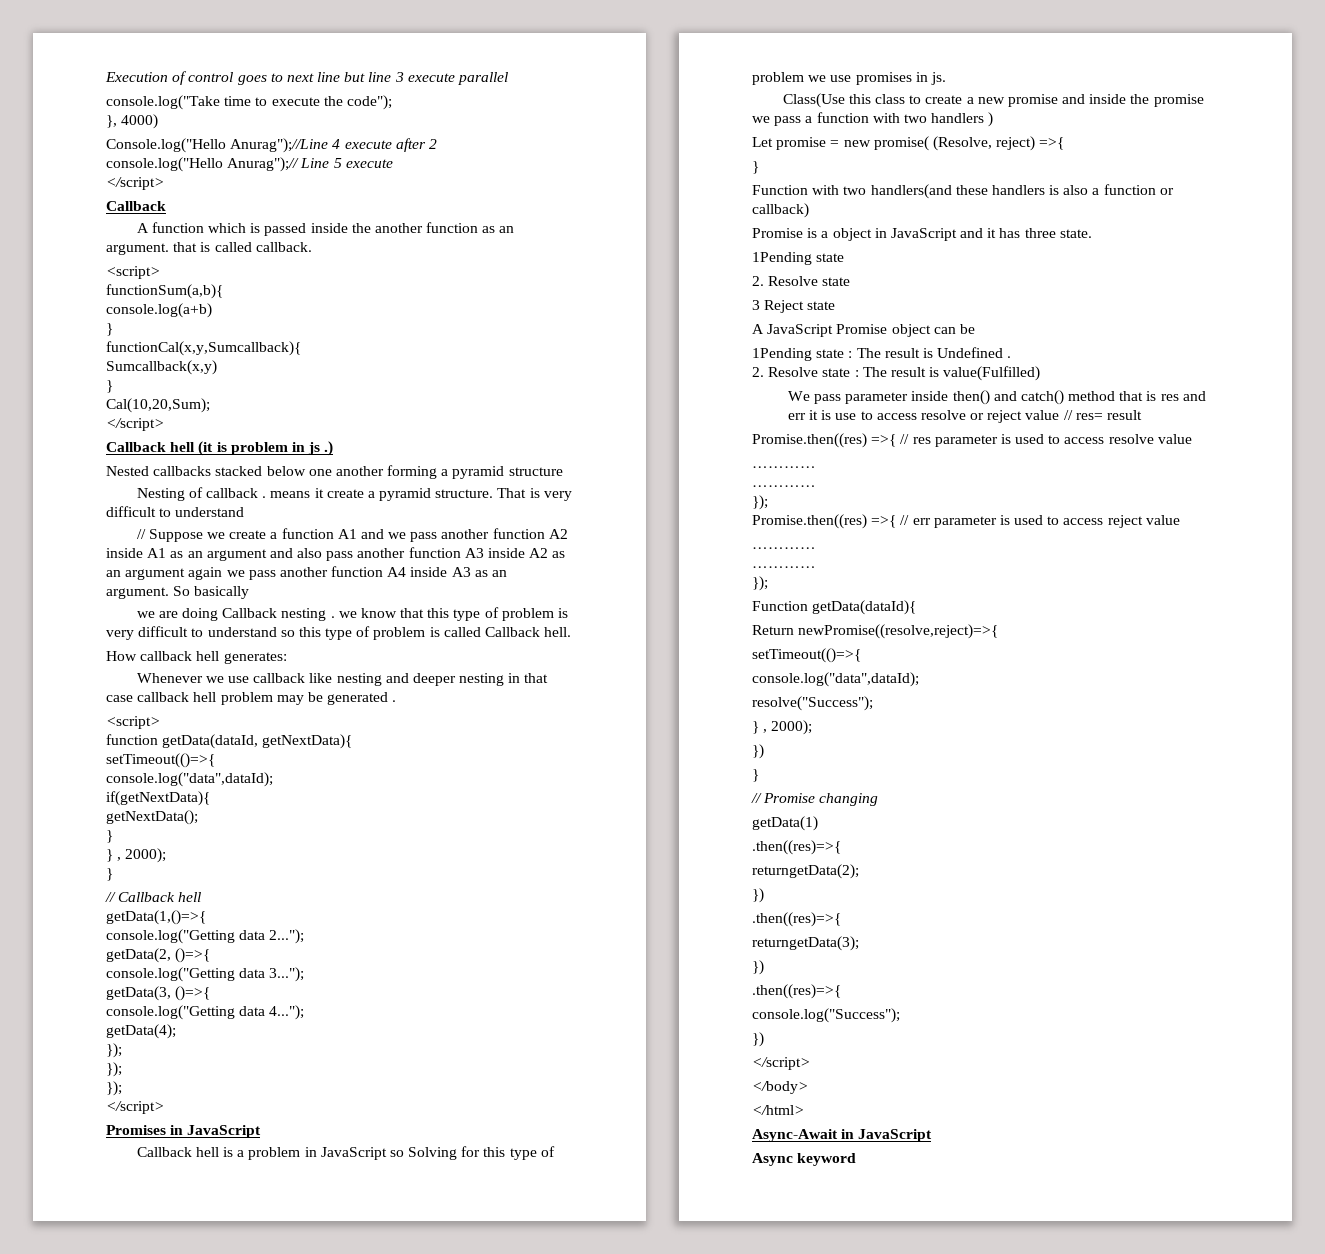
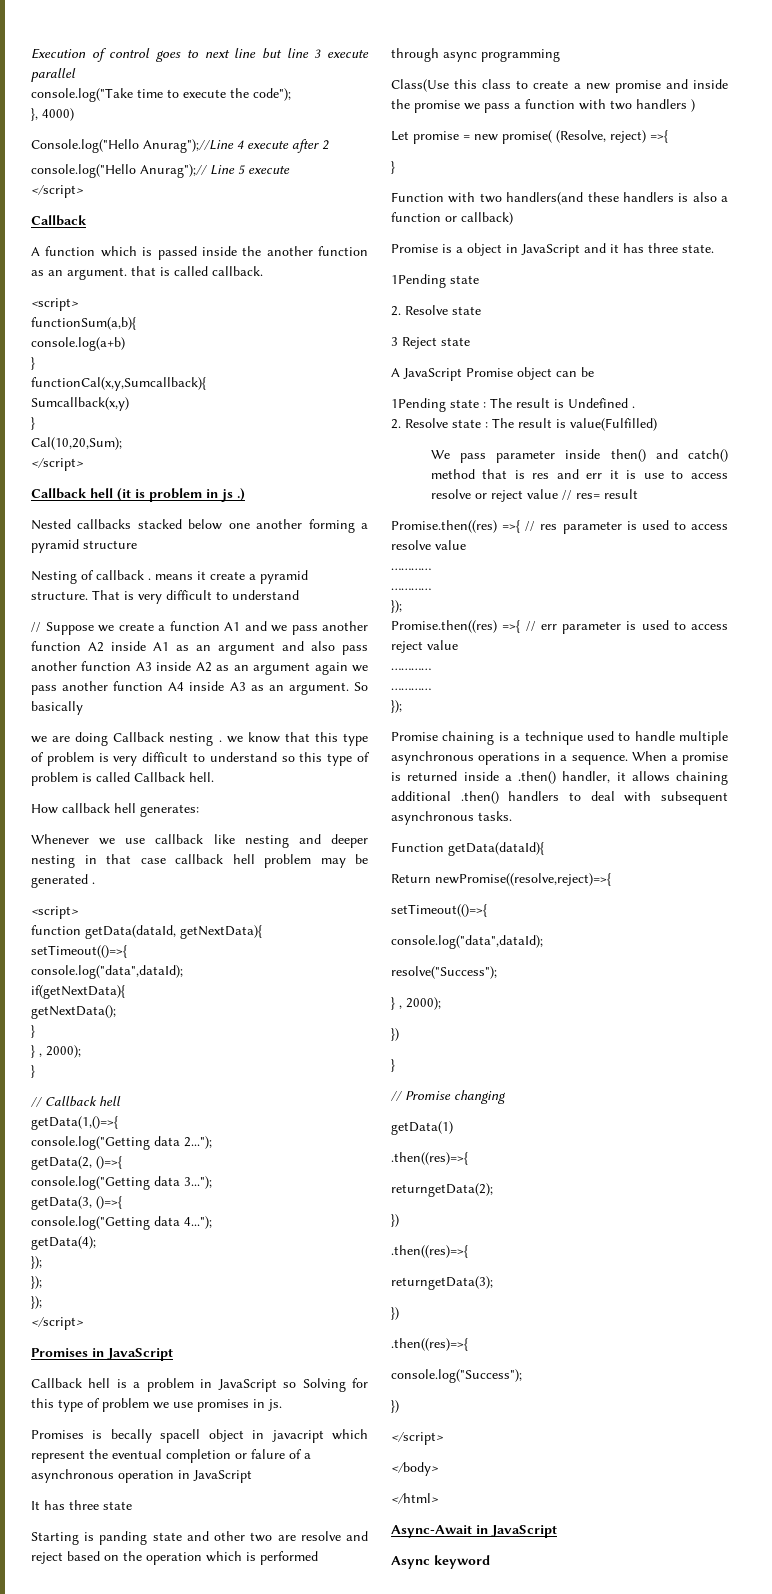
+ Promises is becally spacell object in javacript which represent the eventual completion or falure of a asynchronous operation in JavaScript
+ It has three state
+ Starting is panding state and other two are resolve and reject based on the operation which is performed through async programming
+ Promise chaining is a technique used to handle multiple asynchronous operations in a sequence. When a promise is returned inside a .then() handler, it allows chaining additional .then() handlers to deal with subsequent asynchronous tasks.

